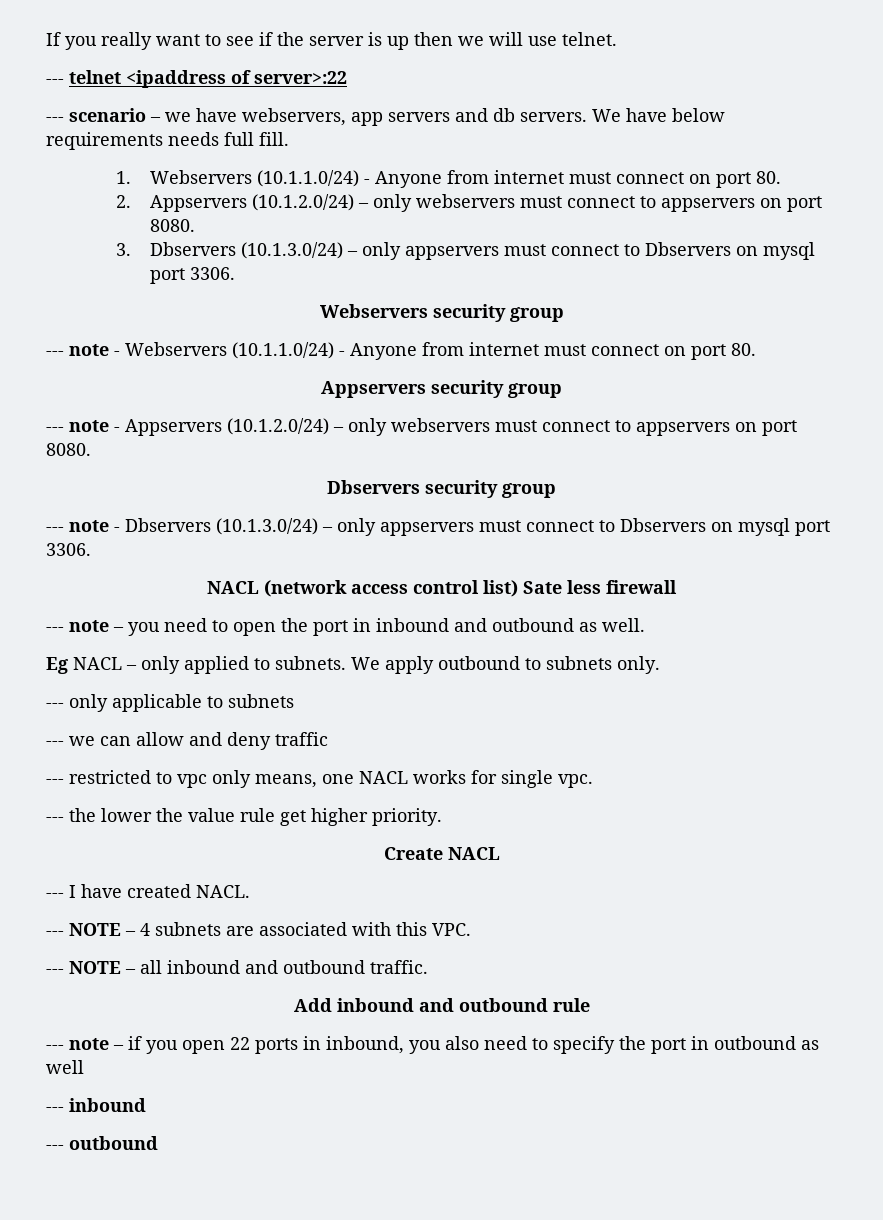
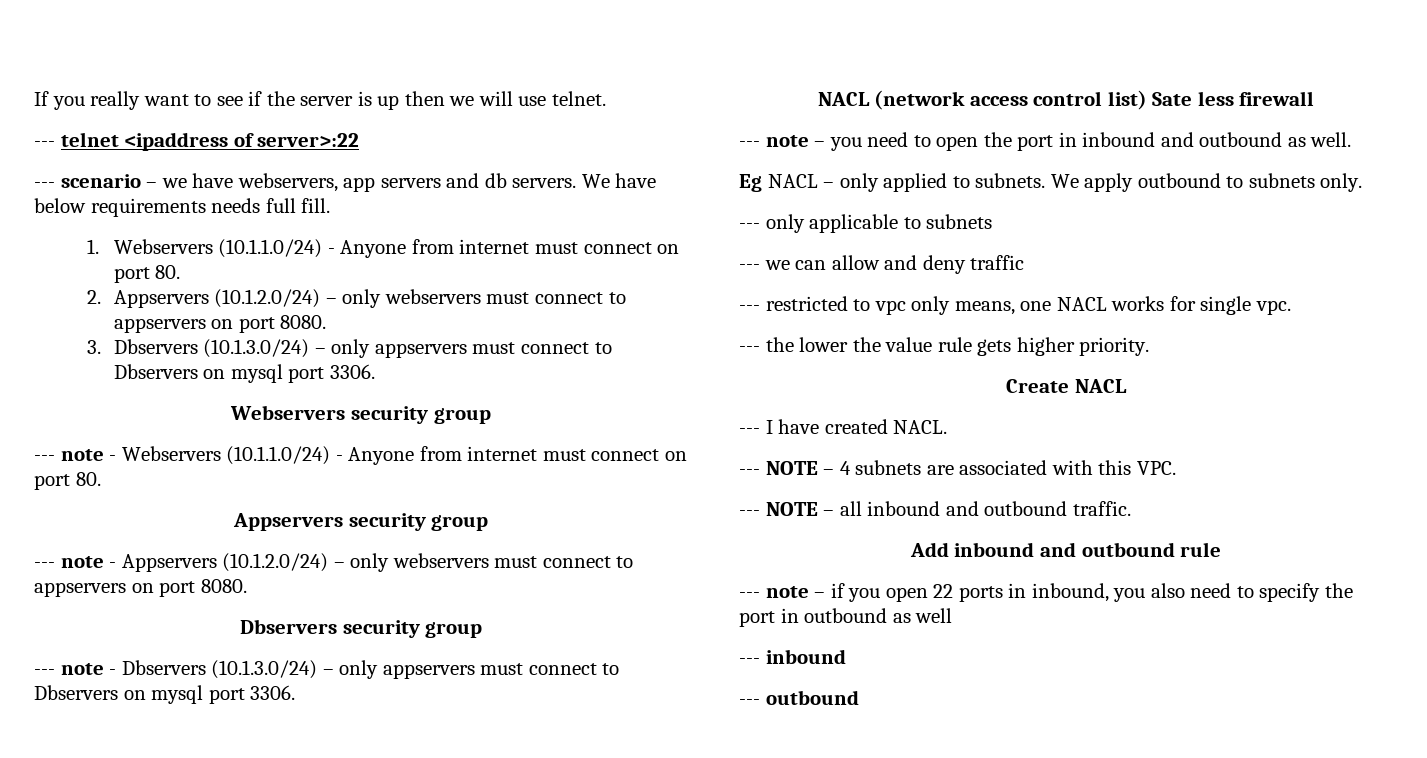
- --- the lower the value rule get higher priority.
+ --- the lower the value rule gets higher priority.

